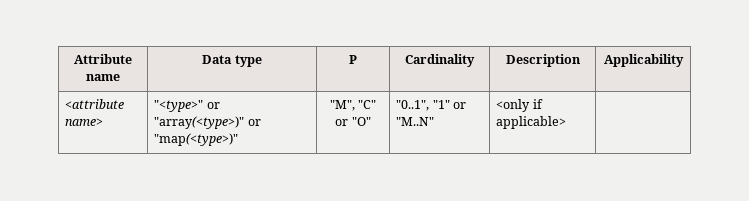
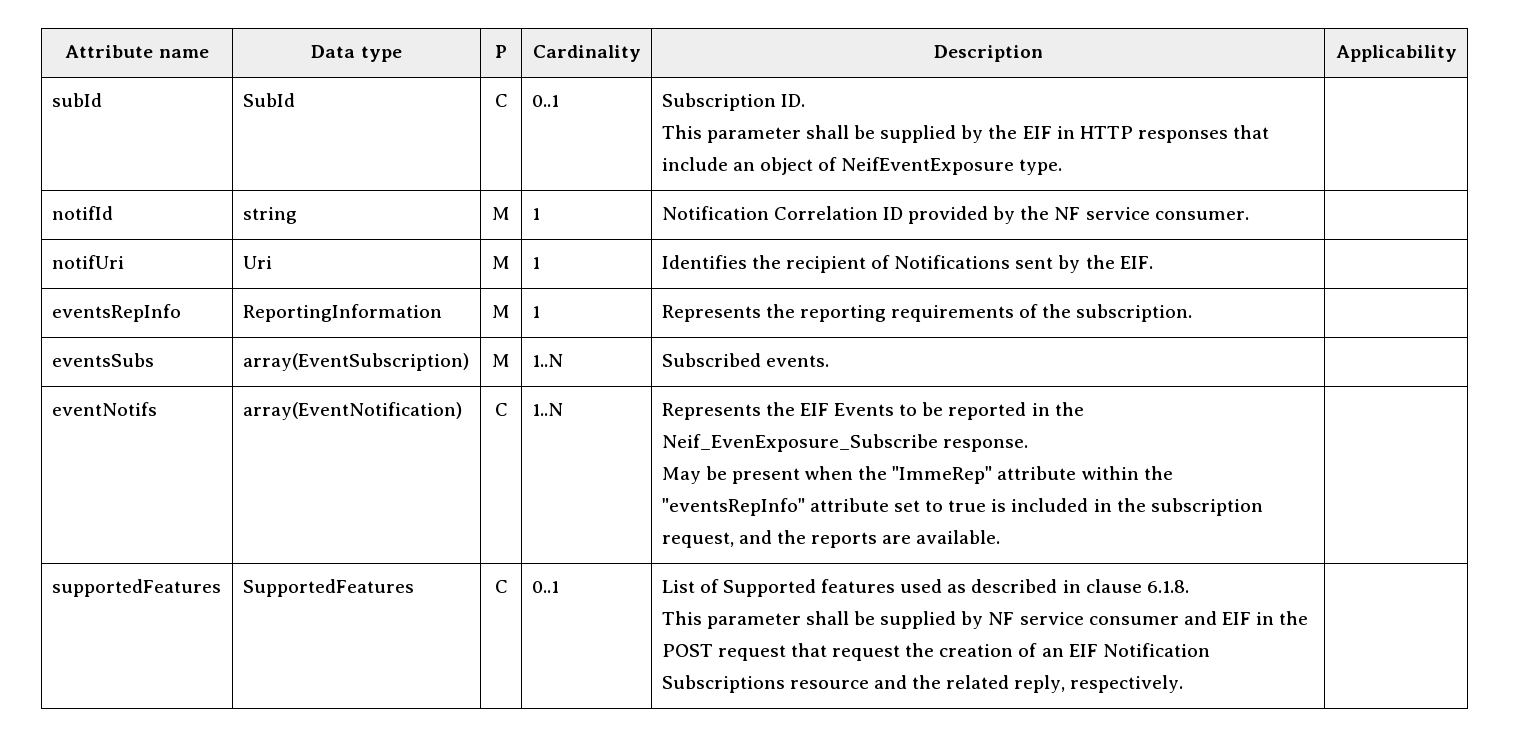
- <attribute name> | "<type>" or "array(<type>)" or "map(<type>)" | "M", "C" or "O" | "0..1", "1" or "M..N" | <only if applicable> |
+ subId | SubId | C | 0..1 | Subscription ID.
+ This parameter shall be supplied by the EIF in HTTP responses that include an object of NeifEventExposure type. |
+ notifId | string | M | 1 | Notification Correlation ID provided by the NF service consumer. |
+ notifUri | Uri | M | 1 | Identifies the recipient of Notifications sent by the EIF. |
+ eventsRepInfo | ReportingInformation | M | 1 | Represents the reporting requirements of the subscription. |
+ eventsSubs | array(EventSubscription) | M | 1..N | Subscribed events. |
+ eventNotifs | array(EventNotification) | C | 1..N | Represents the EIF Events to be reported in the Neif_EvenExposure_Subscribe response.
+ May be present when the "ImmeRep" attribute within the "eventsRepInfo" attribute set to true is included in the subscription request, and the reports are available. |
+ supportedFeatures | SupportedFeatures | C | 0..1 | List of Supported features used as described in clause 6.1.8.
+ This parameter shall be supplied by NF service consumer and EIF in the POST request that request the creation of an EIF Notification Subscriptions resource and the related reply, respectively.

